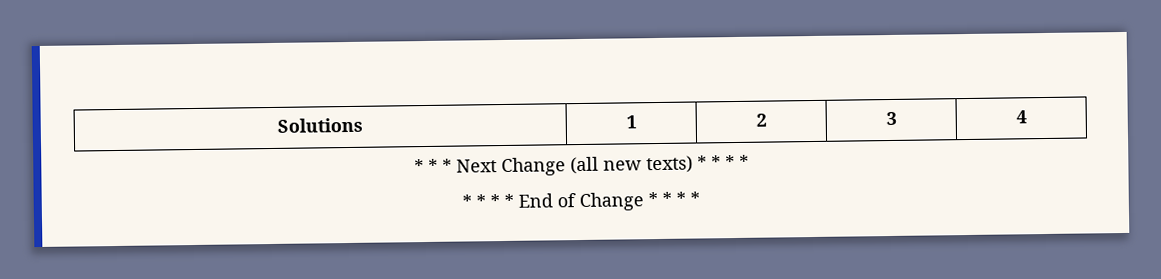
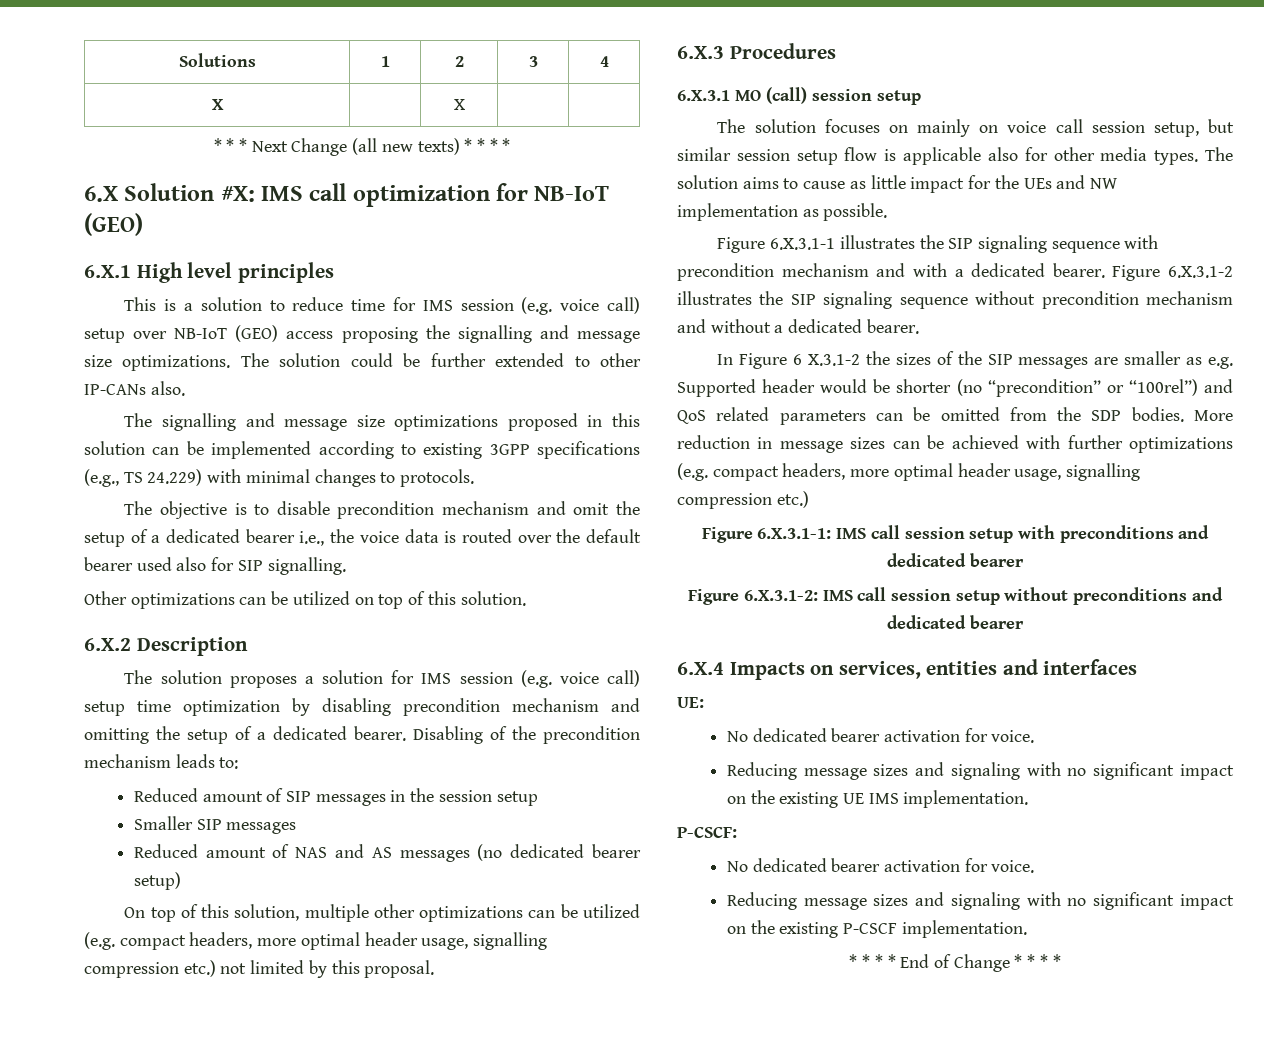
+ X | | X | |
+ 6.X Solution #X: IMS call optimization for NB-IoT (GEO)
+ 6.X.1 High level principles
+ This is a solution to reduce time for IMS session (e.g. voice call) setup over NB-IoT (GEO) access proposing the signalling and message size optimizations. The solution could be further extended to other IP-CANs also.
+ The signalling and message size optimizations proposed in this solution can be implemented according to existing 3GPP specifications (e.g., TS 24.229) with minimal changes to protocols.
+ The objective is to disable precondition mechanism and omit the setup of a dedicated bearer i.e., the voice data is routed over the default bearer used also for SIP signalling.
+ Other optimizations can be utilized on top of this solution.
+ 6.X.2 Description
+ The solution proposes a solution for IMS session (e.g. voice call) setup time optimization by disabling precondition mechanism and omitting the setup of a dedicated bearer. Disabling of the precondition mechanism leads to:
+ Reduced amount of SIP messages in the session setup
+ Smaller SIP messages
+ Reduced amount of NAS and AS messages (no dedicated bearer setup)
+ On top of this solution, multiple other optimizations can be utilized (e.g. compact headers, more optimal header usage, signalling compression etc.) not limited by this proposal.
+ 6.X.3 Procedures
+ 6.X.3.1 MO (call) session setup
+ The solution focuses on mainly on voice call session setup, but similar session setup flow is applicable also for other media types. The solution aims to cause as little impact for the UEs and NW implementation as possible.
+ Figure 6.X.3.1-1 illustrates the SIP signaling sequence with precondition mechanism and with a dedicated bearer. Figure 6.X.3.1-2 illustrates the SIP signaling sequence without precondition mechanism and without a dedicated bearer.
+ In Figure 6 X.3.1-2 the sizes of the SIP messages are smaller as e.g. Supported header would be shorter (no “precondition” or “100rel”) and QoS related parameters can be omitted from the SDP bodies. More reduction in message sizes can be achieved with further optimizations (e.g. compact headers, more optimal header usage, signalling compression etc.)
+ Figure 6.X.3.1-1: IMS call session setup with preconditions and dedicated bearer
+ Figure 6.X.3.1-2: IMS call session setup without preconditions and dedicated bearer
+ 6.X.4 Impacts on services, entities and interfaces
+ UE:
+ No dedicated bearer activation for voice.
+ Reducing message sizes and signaling with no significant impact on the existing UE IMS implementation.
+ P-CSCF:
+ No dedicated bearer activation for voice.
+ Reducing message sizes and signaling with no significant impact on the existing P-CSCF implementation.

